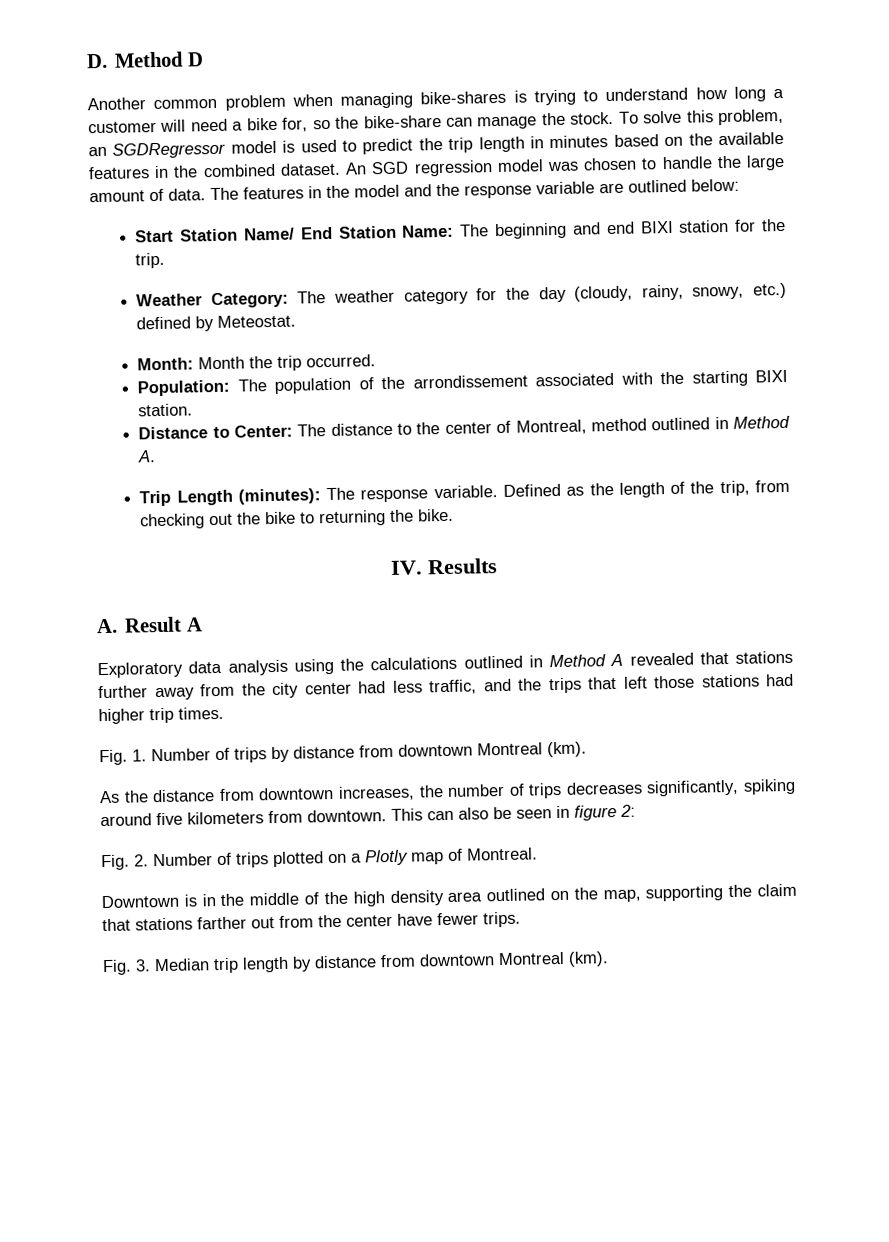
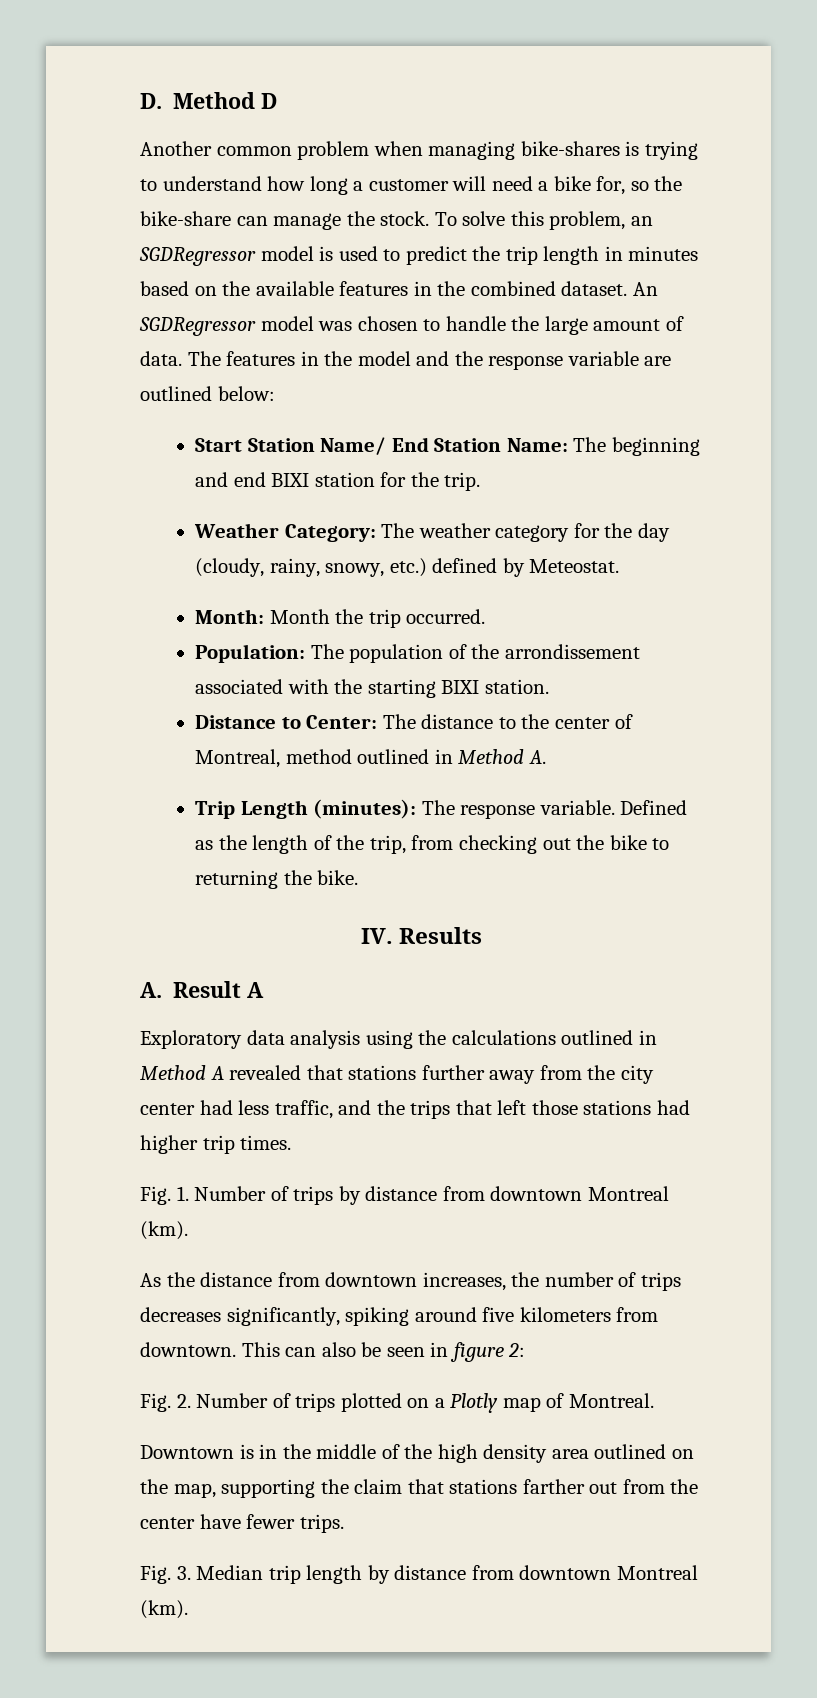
- An SGD regression model was chosen to handle the large amount of data.
+ An SGDRegressor model was chosen to handle the large amount of data.

